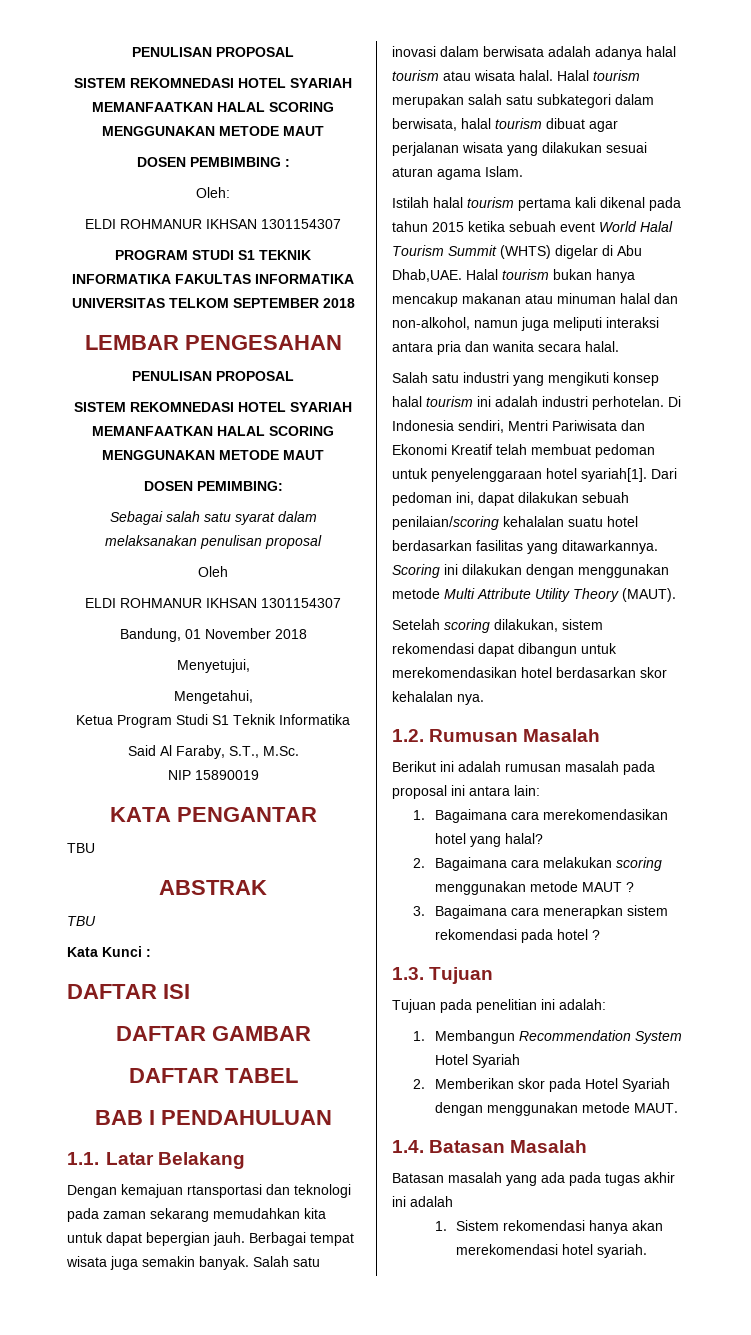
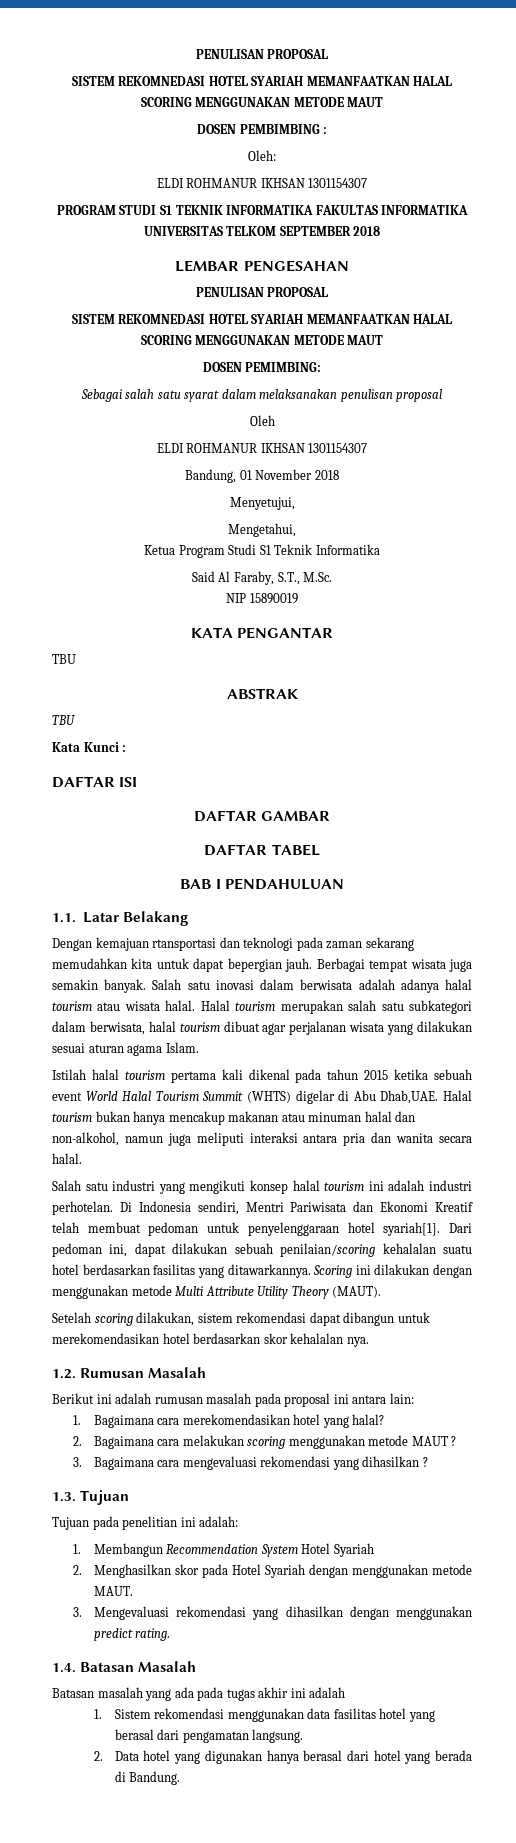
- 3. Bagaimana cara menerapkan sistem rekomendasi pada hotel ?
+ 3. Bagaimana cara mengevaluasi rekomendasi yang dihasilkan ?
- 2. Memberikan skor pada Hotel Syariah dengan menggunakan metode MAUT.
+ 2. Menghasilkan skor pada Hotel Syariah dengan menggunakan metode MAUT.
+ 3. Mengevaluasi rekomendasi yang dihasilkan dengan menggunakan predict rating.
- 1. Sistem rekomendasi hanya akan merekomendasi hotel syariah.
+ 1. Sistem rekomendasi menggunakan data fasilitas hotel yang berasal dari pengamatan langsung.
+ 2. Data hotel yang digunakan hanya berasal dari hotel yang berada di Bandung.

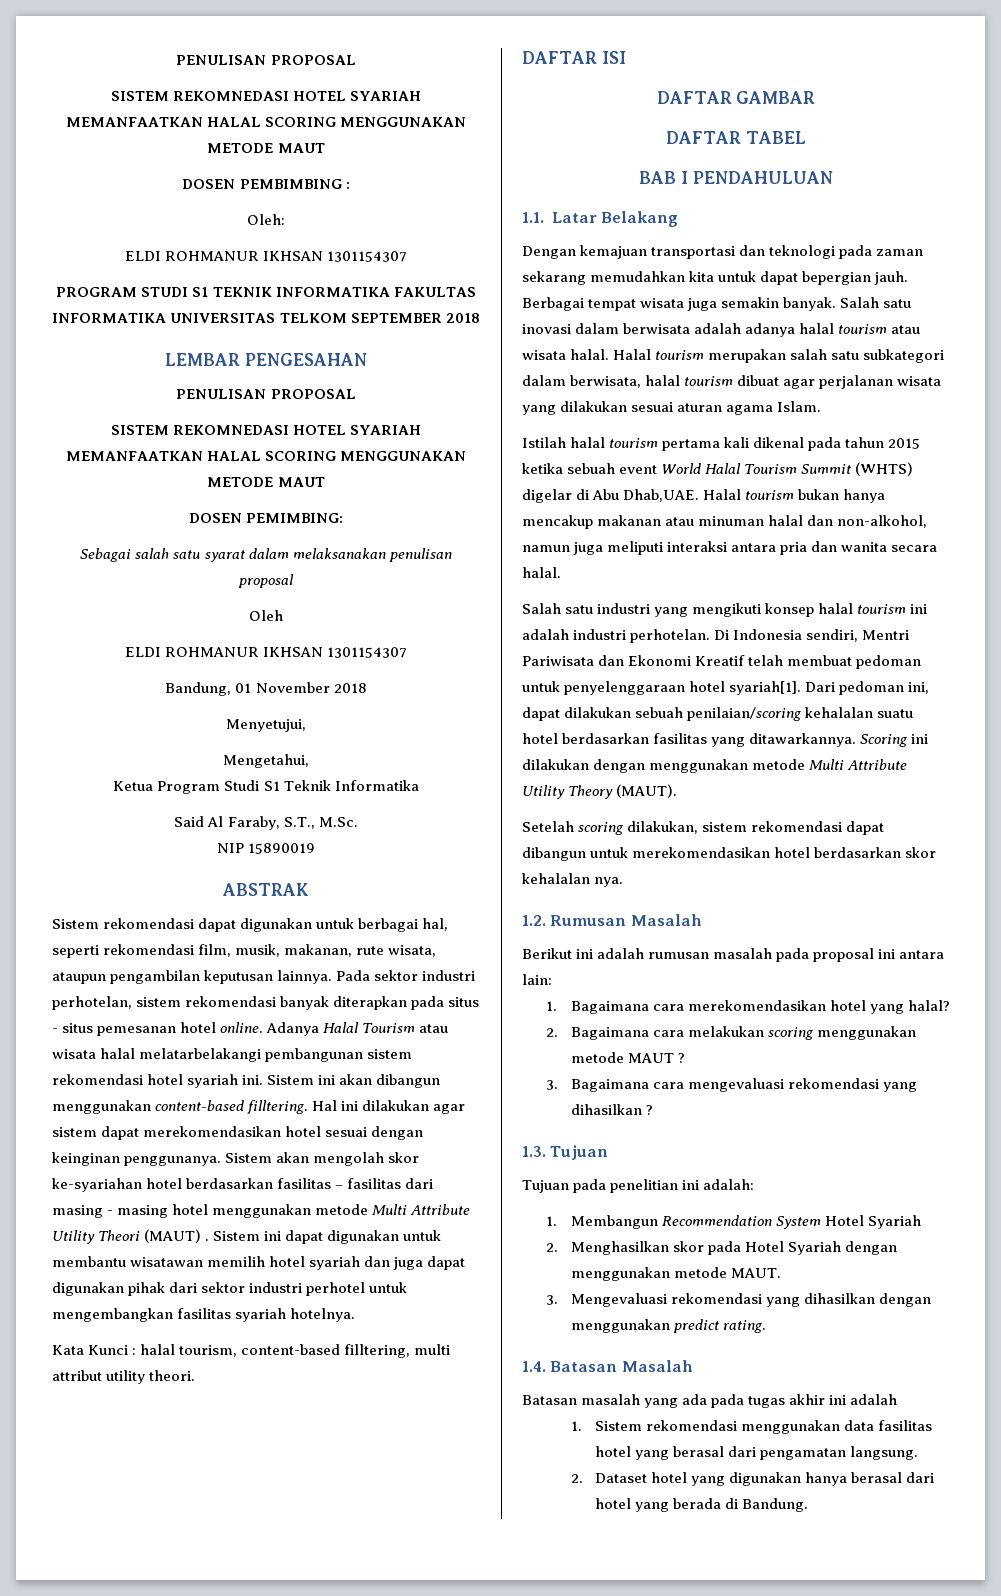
- KATA PENGANTAR
- TBU
  ABSTRAK
- TBU
- Kata Kunci :
+ Sistem rekomendasi dapat digunakan untuk berbagai hal, seperti rekomendasi film, musik, makanan, rute wisata, ataupun pengambilan keputusan lainnya. Pada sektor industri perhotelan, sistem rekomendasi banyak diterapkan pada situs - situs pemesanan hotel online. Adanya Halal Tourism atau wisata halal melatarbelakangi pembangunan sistem rekomendasi hotel syariah ini. Sistem ini akan dibangun menggunakan content-based filltering. Hal ini dilakukan agar sistem dapat merekomendasikan hotel sesuai dengan keinginan penggunanya. Sistem akan mengolah skor ke-syariahan hotel berdasarkan fasilitas – fasilitas dari masing - masing hotel menggunakan metode Multi Attribute Utility Theori (MAUT) . Sistem ini dapat digunakan untuk membantu wisatawan memilih hotel syariah dan juga dapat digunakan pihak dari sektor industri perhotel untuk mengembangkan fasilitas syariah hotelnya.
+ Kata Kunci : halal tourism, content-based filltering, multi attribut utility theori.
- Dengan kemajuan rtansportasi dan teknologi pada zaman sekarang memudahkan kita untuk dapat bepergian jauh.
+ Dengan kemajuan transportasi dan teknologi pada zaman sekarang memudahkan kita untuk dapat bepergian jauh.
- 2. Data hotel yang digunakan hanya berasal dari hotel yang berada di Bandung.
+ 2. Dataset hotel yang digunakan hanya berasal dari hotel yang berada di Bandung.

